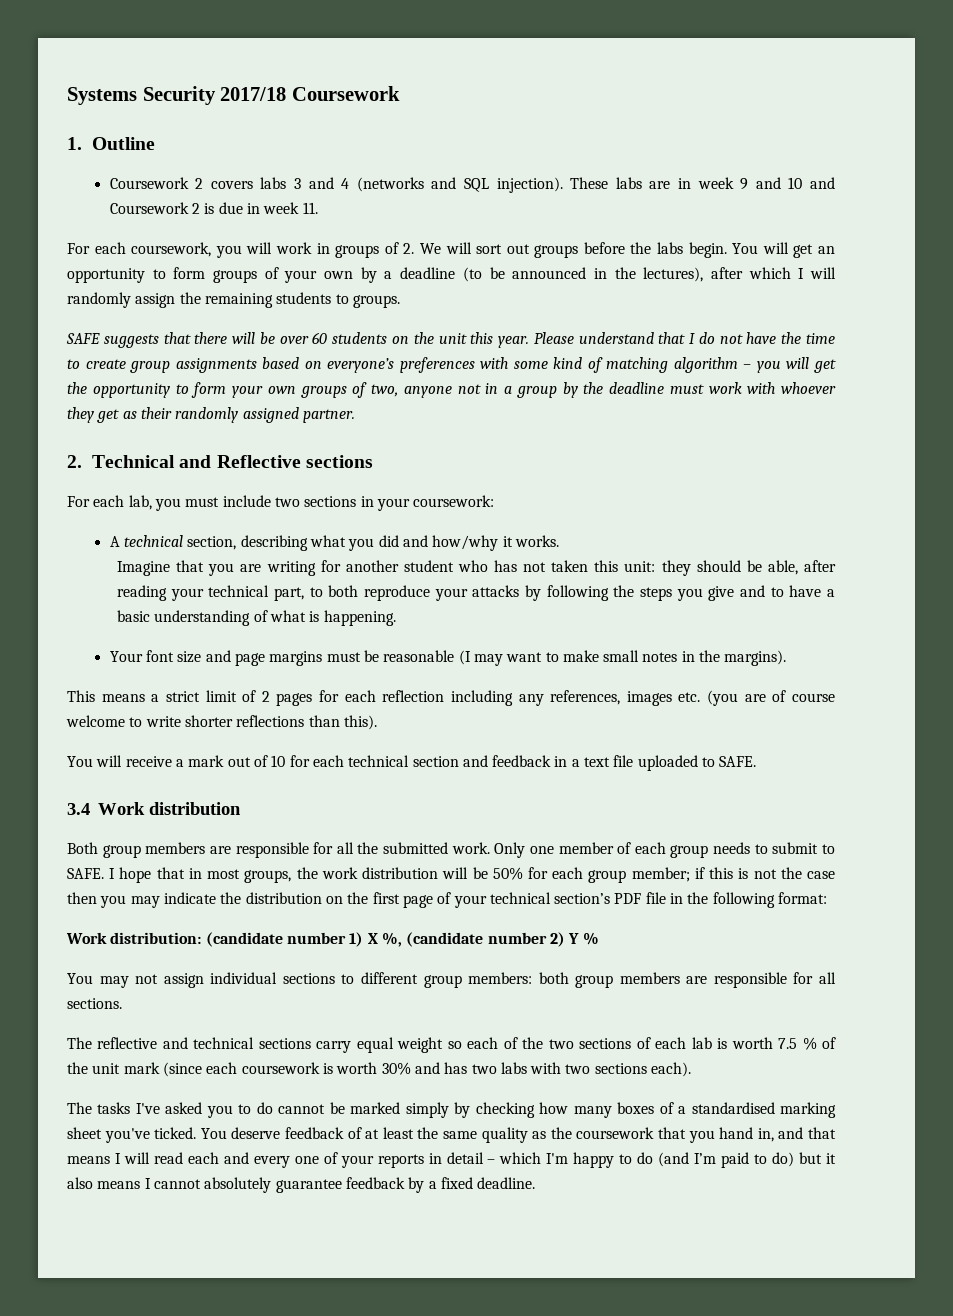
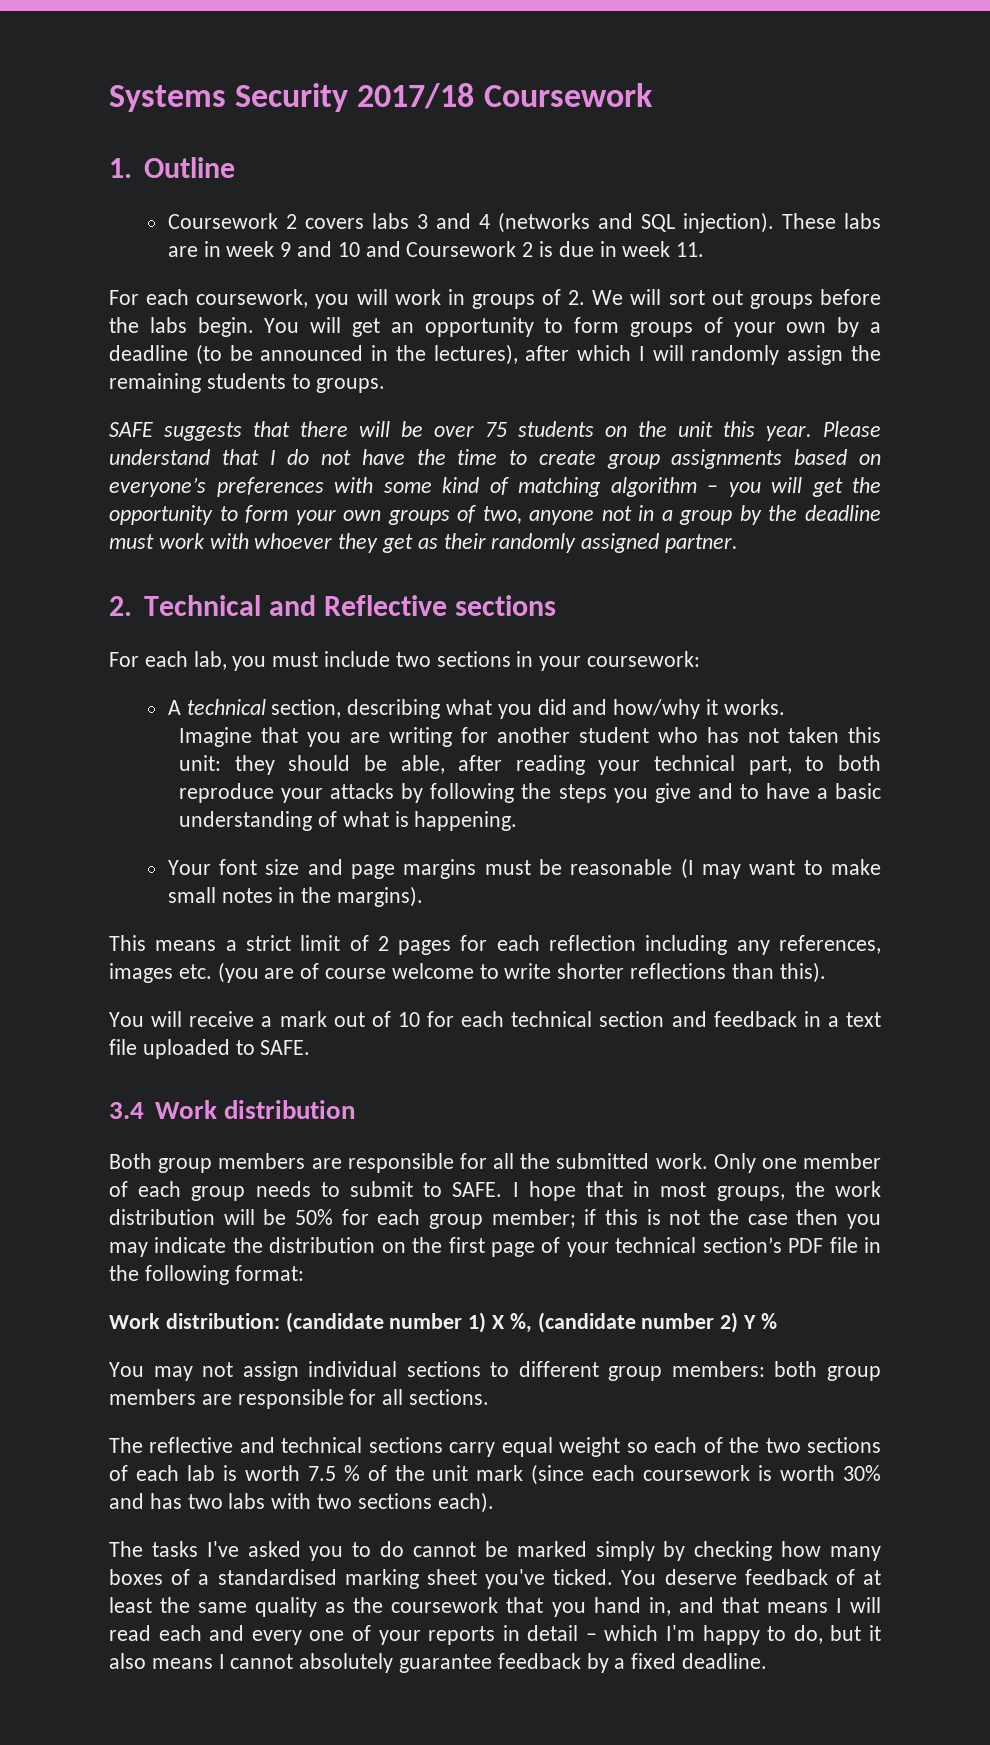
- SAFE suggests that there will be over 60 students on the unit this year.
+ SAFE suggests that there will be over 75 students on the unit this year.
- You deserve feedback of at least the same quality as the coursework that you hand in, and that means I will read each and every one of your reports in detail – which I'm happy to do (and I’m paid to do) but it also means I cannot absolutely guarantee feedback by a fixed deadline.
+ You deserve feedback of at least the same quality as the coursework that you hand in, and that means I will read each and every one of your reports in detail – which I'm happy to do, but it also means I cannot absolutely guarantee feedback by a fixed deadline.

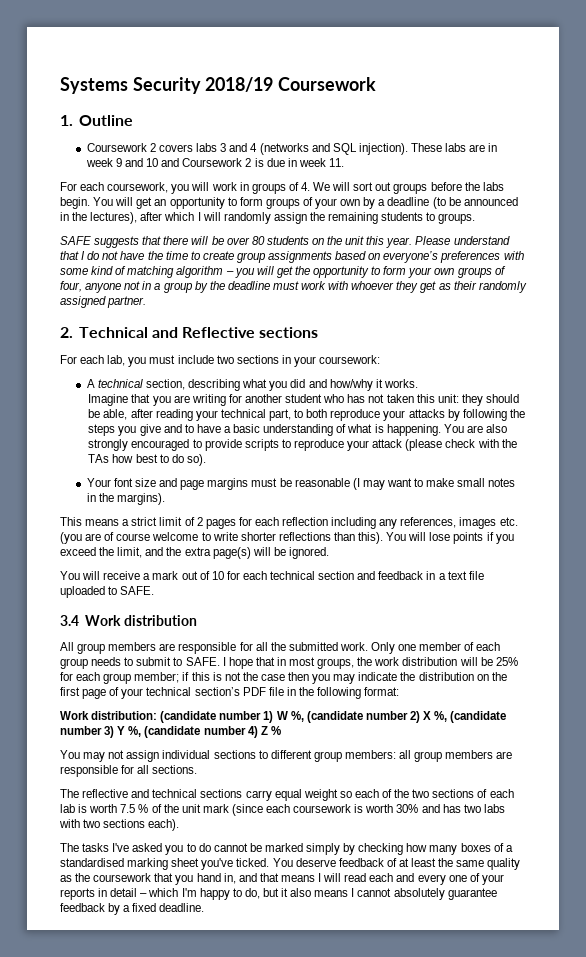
- Systems Security 2017/18 Coursework
+ Systems Security 2018/19 Coursework
- For each coursework, you will work in groups of 2. We will sort out groups before the labs begin.
+ For each coursework, you will work in groups of 4. We will sort out groups before the labs begin.
- SAFE suggests that there will be over 75 students on the unit this year.
+ SAFE suggests that there will be over 80 students on the unit this year.
- Please understand that I do not have the time to create group assignments based on everyone’s preferences with some kind of matching algorithm – you will get the opportunity to form your own groups of two, anyone not in a group by the deadline must work with whoever they get as their randomly assigned partner.
+ Please understand that I do not have the time to create group assignments based on everyone’s preferences with some kind of matching algorithm – you will get the opportunity to form your own groups of four, anyone not in a group by the deadline must work with whoever they get as their randomly assigned partner.
+ You are also strongly encouraged to provide scripts to reproduce your attack (please check with the TAs how best to do so).
+ You will lose points if you exceed the limit, and the extra page(s) will be ignored.
- Both group members are responsible for all the submitted work.
+ All group members are responsible for all the submitted work.
- I hope that in most groups, the work distribution will be 50% for each group member; if this is not the case then you may indicate the distribution on the first page of your technical section’s PDF file in the following format:
+ I hope that in most groups, the work distribution will be 25% for each group member; if this is not the case then you may indicate the distribution on the first page of your technical section’s PDF file in the following format:
- Work distribution: (candidate number 1) X %, (candidate number 2) Y %
+ Work distribution: (candidate number 1) W %, (candidate number 2) X %, (candidate number 3) Y %, (candidate number 4) Z %
- You may not assign individual sections to different group members: both group members are responsible for all sections.
+ You may not assign individual sections to different group members: all group members are responsible for all sections.

